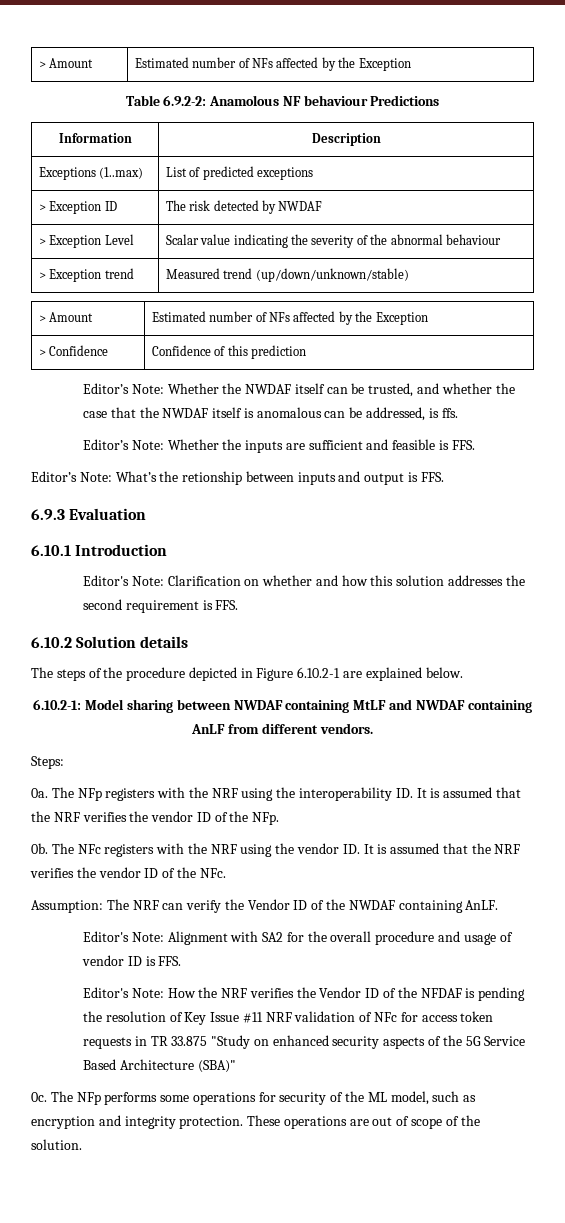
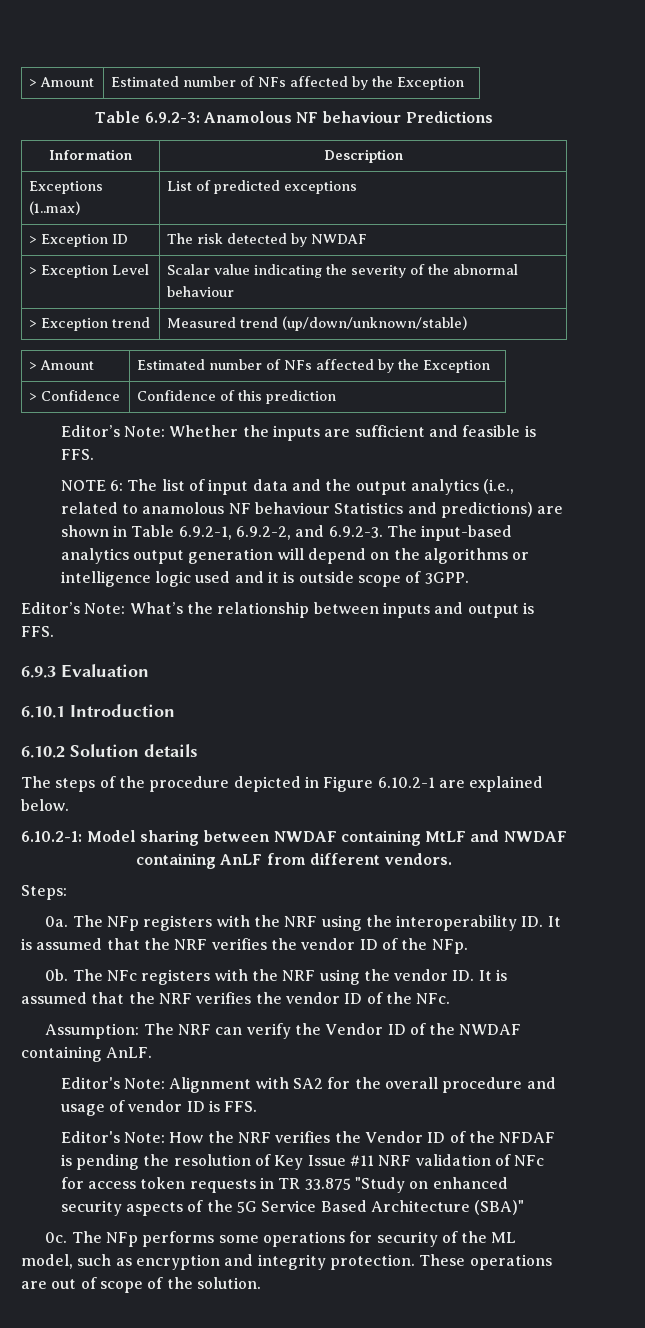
- Table 6.9.2-2: Anamolous NF behaviour Predictions
+ Table 6.9.2-3: Anamolous NF behaviour Predictions
- Editor’s Note: Whether the NWDAF itself can be trusted, and whether the case that the NWDAF itself is anomalous can be addressed, is ffs.
+ NOTE 6: The list of input data and the output analytics (i.e., related to anamolous NF behaviour Statistics and predictions) are shown in Table 6.9.2-1, 6.9.2-2, and 6.9.2-3. The input-based analytics output generation will depend on the algorithms or intelligence logic used and it is outside scope of 3GPP.
- Editor’s Note: What’s the retionship between inputs and output is FFS.
+ Editor’s Note: What’s the relationship between inputs and output is FFS.
- Editor's Note: Clarification on whether and how this solution addresses the second requirement is FFS.

